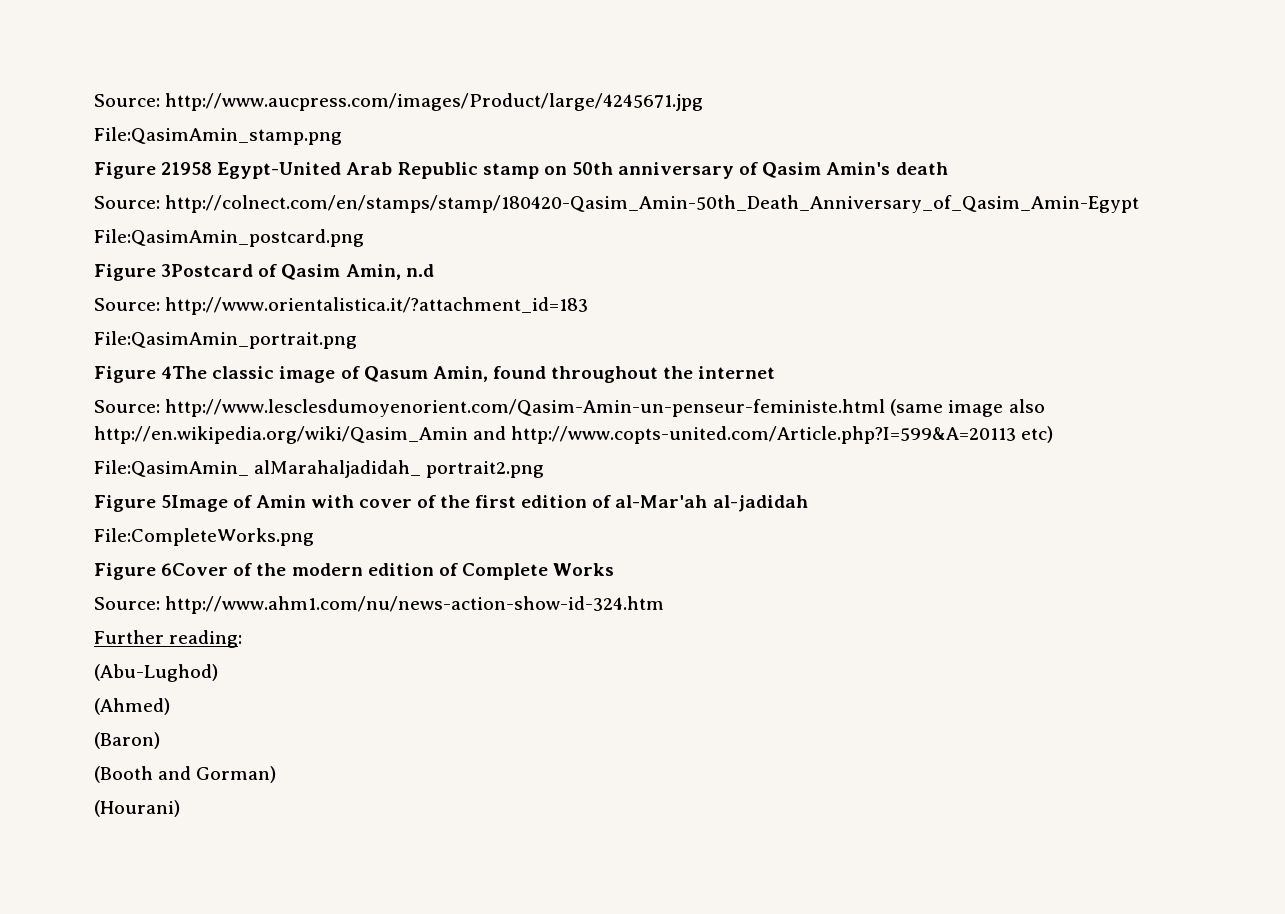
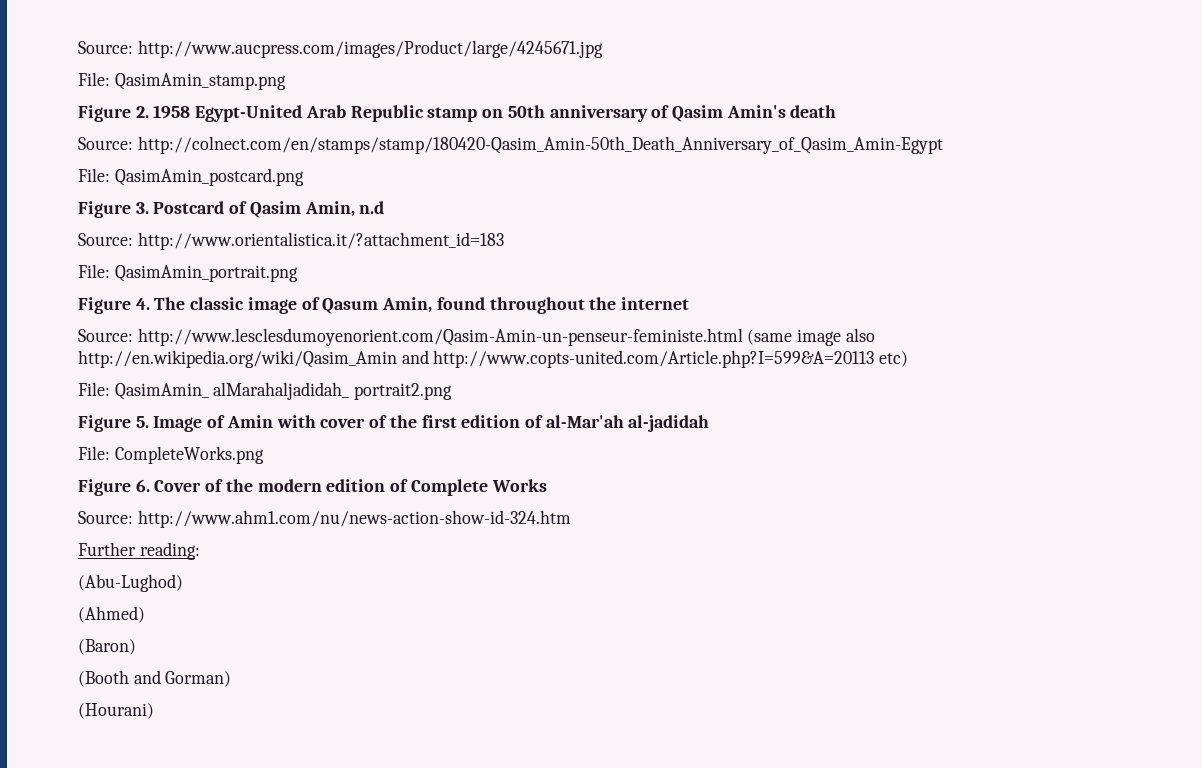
- File:QasimAmin_stamp.png
- Figure 21958 Egypt-United Arab Republic stamp on 50th anniversary of Qasim Amin's death
+ File: QasimAmin_stamp.png
+ Figure 2. 1958 Egypt-United Arab Republic stamp on 50th anniversary of Qasim Amin's death
- File:QasimAmin_postcard.png
- Figure 3Postcard of Qasim Amin, n.d
+ File: QasimAmin_postcard.png
+ Figure 3. Postcard of Qasim Amin, n.d
- File:QasimAmin_portrait.png
- Figure 4The classic image of Qasum Amin, found throughout the internet
+ File: QasimAmin_portrait.png
+ Figure 4. The classic image of Qasum Amin, found throughout the internet
- File:QasimAmin_ alMarahaljadidah_ portrait2.png
+ File: QasimAmin_ alMarahaljadidah_ portrait2.png
- Figure 5Image of Amin with cover of the first edition of al-Mar'ah al-jadidah
+ Figure 5. Image of Amin with cover of the first edition of al-Mar'ah al-jadidah
- File:CompleteWorks.png
- Figure 6Cover of the modern edition of Complete Works
+ File: CompleteWorks.png
+ Figure 6. Cover of the modern edition of Complete Works

